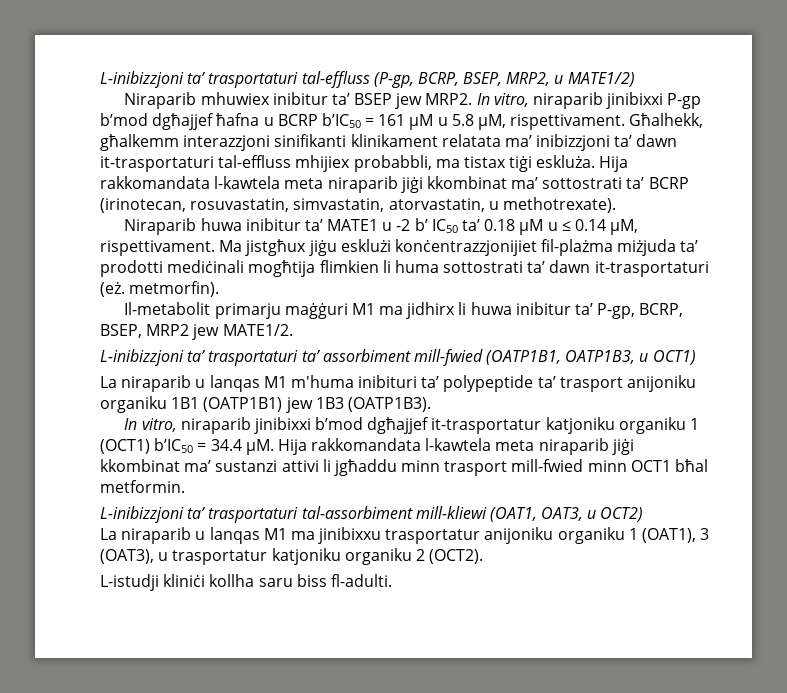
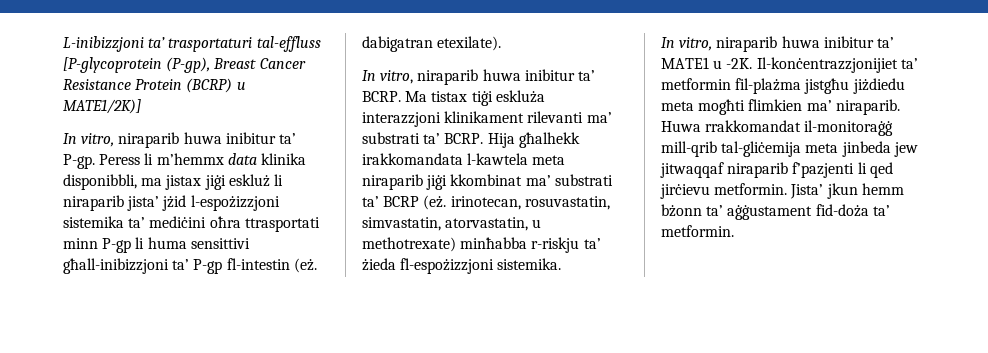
- L-inibizzjoni ta’ trasportaturi tal-effluss (P-gp, BCRP, BSEP, MRP2, u MATE1/2)
- Niraparib mhuwiex inibitur ta’ BSEP jew MRP2. In vitro, niraparib jinibixxi P-gp b’mod dgħajjef ħafna u BCRP b’IC50 = 161 µM u 5.8 µM, rispettivament. Għalhekk, għalkemm interazzjoni sinifikanti klinikament relatata ma’ inibizzjoni ta’ dawn it-trasportaturi tal-effluss mhijiex probabbli, ma tistax tiġi eskluża. Hija rakkomandata l-kawtela meta niraparib jiġi kkombinat ma’ sottostrati ta’ BCRP (irinotecan, rosuvastatin, simvastatin, atorvastatin, u methotrexate).
- Niraparib huwa inibitur ta’ MATE1 u -2 b’ IC50 ta’ 0.18 µM u ≤ 0.14 µM, rispettivament. Ma jistgħux jiġu esklużi konċentrazzjonijiet fil-plażma miżjuda ta’ prodotti mediċinali mogħtija flimkien li huma sottostrati ta’ dawn it-trasportaturi (eż. metmorfin).
- Il-metabolit primarju maġġuri M1 ma jidhirx li huwa inibitur ta’ P-gp, BCRP, BSEP, MRP2 jew MATE1/2.
- L-inibizzjoni ta’ trasportaturi ta’ assorbiment mill-fwied (OATP1B1, OATP1B3, u OCT1)
- La niraparib u lanqas M1 m'huma inibituri ta’ polypeptide ta’ trasport anijoniku organiku 1B1 (OATP1B1) jew 1B3 (OATP1B3).
- In vitro, niraparib jinibixxi b’mod dgħajjef it-trasportatur katjoniku organiku 1 (OCT1) b’IC50 = 34.4 µM. Hija rakkomandata l-kawtela meta niraparib jiġi kkombinat ma’ sustanzi attivi li jgħaddu minn trasport mill-fwied minn OCT1 bħal metformin.
- L-inibizzjoni ta’ trasportaturi tal-assorbiment mill-kliewi (OAT1, OAT3, u OCT2)
- La niraparib u lanqas M1 ma jinibixxu trasportatur anijoniku organiku 1 (OAT1), 3 (OAT3), u trasportatur katjoniku organiku 2 (OCT2).
- L-istudji kliniċi kollha saru biss fl-adulti.
+ L-inibizzjoni ta’ trasportaturi tal-effluss [P-glycoprotein (P-gp), Breast Cancer Resistance Protein (BCRP) u MATE1/2K)]
+ In vitro, niraparib huwa inibitur ta’ P-gp. Peress li m’hemmx data klinika disponibbli, ma jistax jiġi eskluż li niraparib jista’ jżid l-espożizzjoni sistemika ta’ mediċini oħra ttrasportati minn P-gp li huma sensittivi għall-inibizzjoni ta’ P-gp fl-intestin (eż. dabigatran etexilate).
+ In vitro, niraparib huwa inibitur ta’ BCRP. Ma tistax tiġi eskluża interazzjoni klinikament rilevanti ma’ substrati ta’ BCRP. Hija għalhekk irakkomandata l-kawtela meta niraparib jiġi kkombinat ma’ substrati ta’ BCRP (eż. irinotecan, rosuvastatin, simvastatin, atorvastatin, u methotrexate) minħabba r-riskju ta’ żieda fl-espożizzjoni sistemika.
+ In vitro, niraparib huwa inibitur ta’ MATE1 u -2K. Il-konċentrazzjonijiet ta’ metformin fil-plażma jistgħu jiżdiedu meta mogħti flimkien ma’ niraparib. Huwa rrakkomandat il-monitoraġġ mill-qrib tal-gliċemija meta jinbeda jew jitwaqqaf niraparib f’pazjenti li qed jirċievu metformin. Jista’ jkun hemm bżonn ta’ aġġustament fid-doża ta’ metformin.

